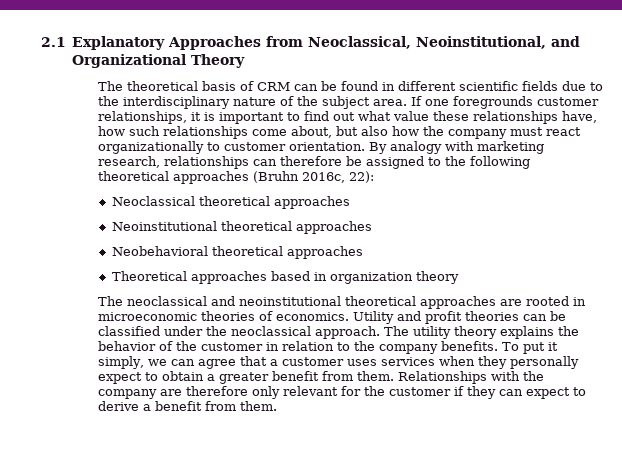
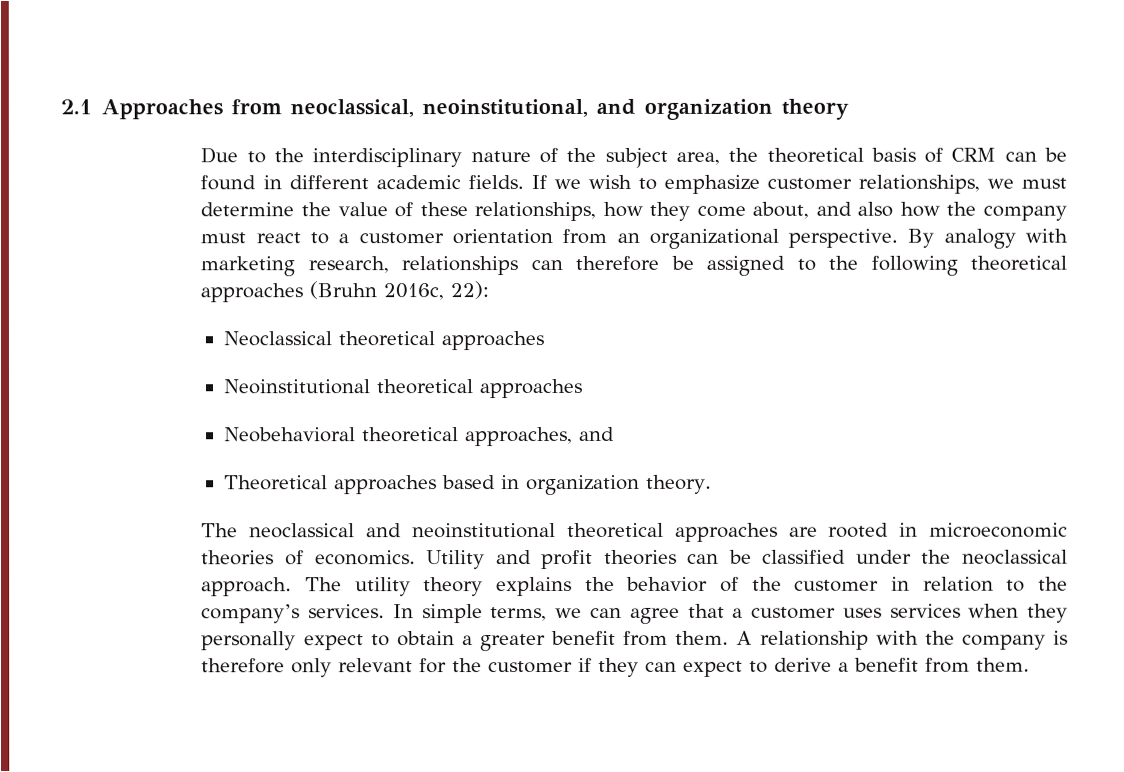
- 2.1 Explanatory Approaches from Neoclassical, Neoinstitutional, and Organizational Theory
- The theoretical basis of CRM can be found in different scientific fields due to the interdisciplinary nature of the subject area. If one foregrounds customer relationships, it is important to find out what value these relationships have, how such relationships come about, but also how the company must react organizationally to customer orientation.
+ 2.1 Approaches from neoclassical, neoinstitutional, and organization theory
+ Due to the interdisciplinary nature of the subject area, the theoretical basis of CRM can be found in different academic fields. If we wish to emphasize customer relationships, we must determine the value of these relationships, how they come about, and also how the company must react to a customer orientation from an organizational perspective.
- Neobehavioral theoretical approaches
+ Neobehavioral theoretical approaches, and
- Theoretical approaches based in organization theory
+ Theoretical approaches based in organization theory.
- The utility theory explains the behavior of the customer in relation to the company benefits. To put it simply, we can agree that a customer uses services when they personally expect to obtain a greater benefit from them.
+ The utility theory explains the behavior of the customer in relation to the company’s services. In simple terms, we can agree that a customer uses services when they personally expect to obtain a greater benefit from them.
- Relationships with the company are therefore only relevant for the customer if they can expect to derive a benefit from them.
+ A relationship with the company is therefore only relevant for the customer if they can expect to derive a benefit from them.

